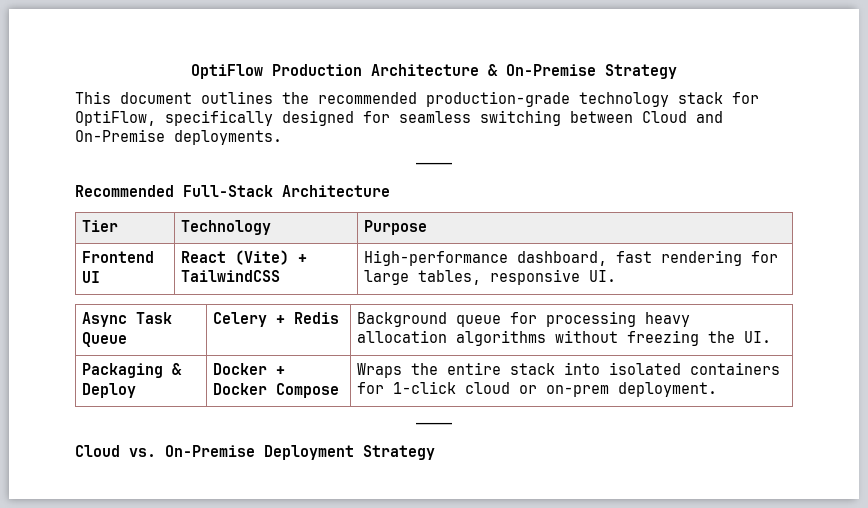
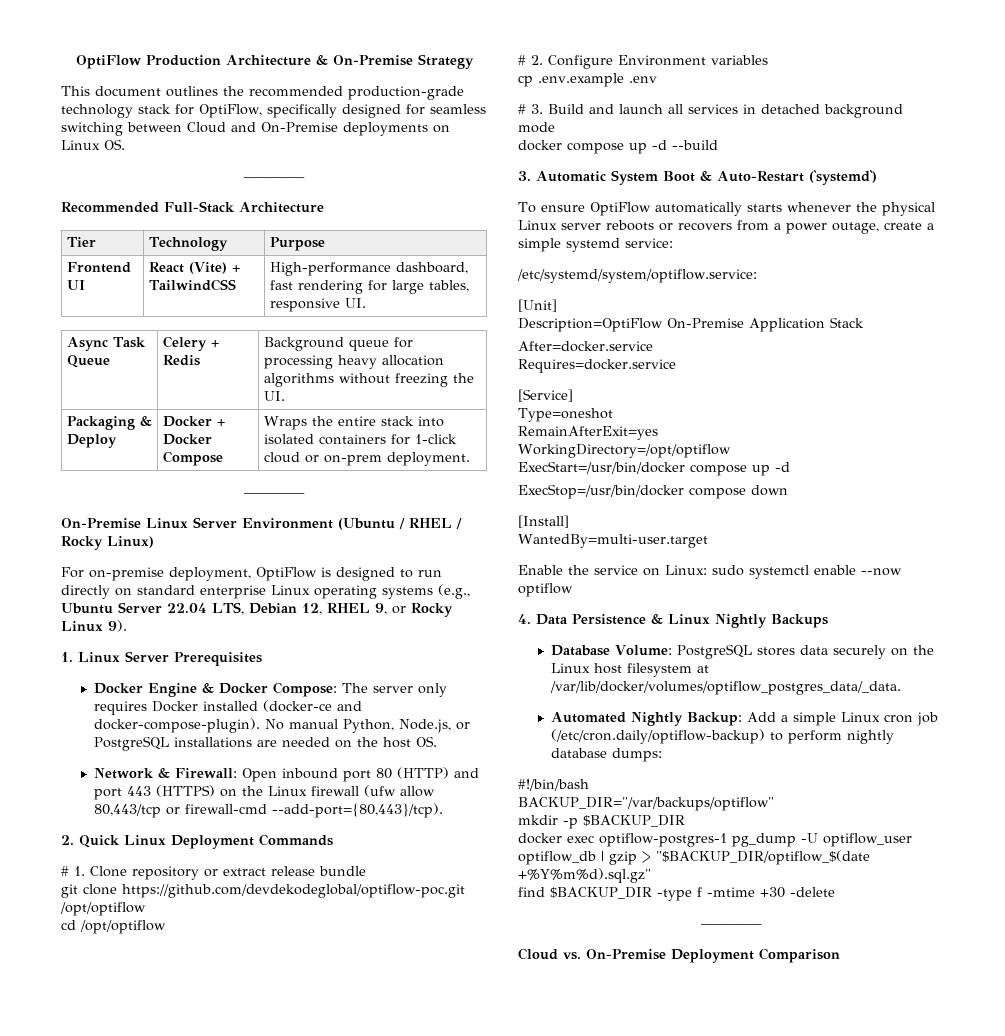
- This document outlines the recommended production-grade technology stack for OptiFlow, specifically designed for seamless switching between Cloud and On-Premise deployments.
+ This document outlines the recommended production-grade technology stack for OptiFlow, specifically designed for seamless switching between Cloud and On-Premise deployments on Linux OS.
+ On-Premise Linux Server Environment (Ubuntu / RHEL / Rocky Linux)
+ For on-premise deployment, OptiFlow is designed to run directly on standard enterprise Linux operating systems (e.g., Ubuntu Server 22.04 LTS, Debian 12, RHEL 9, or Rocky Linux 9).
+ 1. Linux Server Prerequisites
+ Docker Engine & Docker Compose: The server only requires Docker installed (docker-ce and docker-compose-plugin). No manual Python, Node.js, or PostgreSQL installations are needed on the host OS.
+ Network & Firewall: Open inbound port 80 (HTTP) and port 443 (HTTPS) on the Linux firewall (ufw allow 80,443/tcp or firewall-cmd --add-port={80,443}/tcp).
+ 2. Quick Linux Deployment Commands
+ # 1. Clone repository or extract release bundle
+ git clone https://github.com/devdekodeglobal/optiflow-poc.git /opt/optiflow
+ cd /opt/optiflow
+ # 2. Configure Environment variables
+ cp .env.example .env
+ # 3. Build and launch all services in detached background mode
+ docker compose up -d --build
+ 3. Automatic System Boot & Auto-Restart (`systemd`)
+ To ensure OptiFlow automatically starts whenever the physical Linux server reboots or recovers from a power outage, create a simple systemd service:
+ /etc/systemd/system/optiflow.service:
+ [Unit]
+ Description=OptiFlow On-Premise Application Stack
+ After=docker.service
+ Requires=docker.service
+ [Service]
+ Type=oneshot
+ RemainAfterExit=yes
+ WorkingDirectory=/opt/optiflow
+ ExecStart=/usr/bin/docker compose up -d
+ ExecStop=/usr/bin/docker compose down
+ [Install]
+ WantedBy=multi-user.target
+ Enable the service on Linux: sudo systemctl enable --now optiflow
+ 4. Data Persistence & Linux Nightly Backups
+ Database Volume: PostgreSQL stores data securely on the Linux host filesystem at /var/lib/docker/volumes/optiflow_postgres_data/_data.
+ Automated Nightly Backup: Add a simple Linux cron job (/etc/cron.daily/optiflow-backup) to perform nightly database dumps:
+ #!/bin/bash
+ BACKUP_DIR="/var/backups/optiflow"
+ mkdir -p $BACKUP_DIR
+ docker exec optiflow-postgres-1 pg_dump -U optiflow_user optiflow_db | gzip > "$BACKUP_DIR/optiflow_$(date +%Y%m%d).sql.gz"
+ find $BACKUP_DIR -type f -mtime +30 -delete
+ ————
- Cloud vs. On-Premise Deployment Strategy
+ Cloud vs. On-Premise Deployment Comparison

